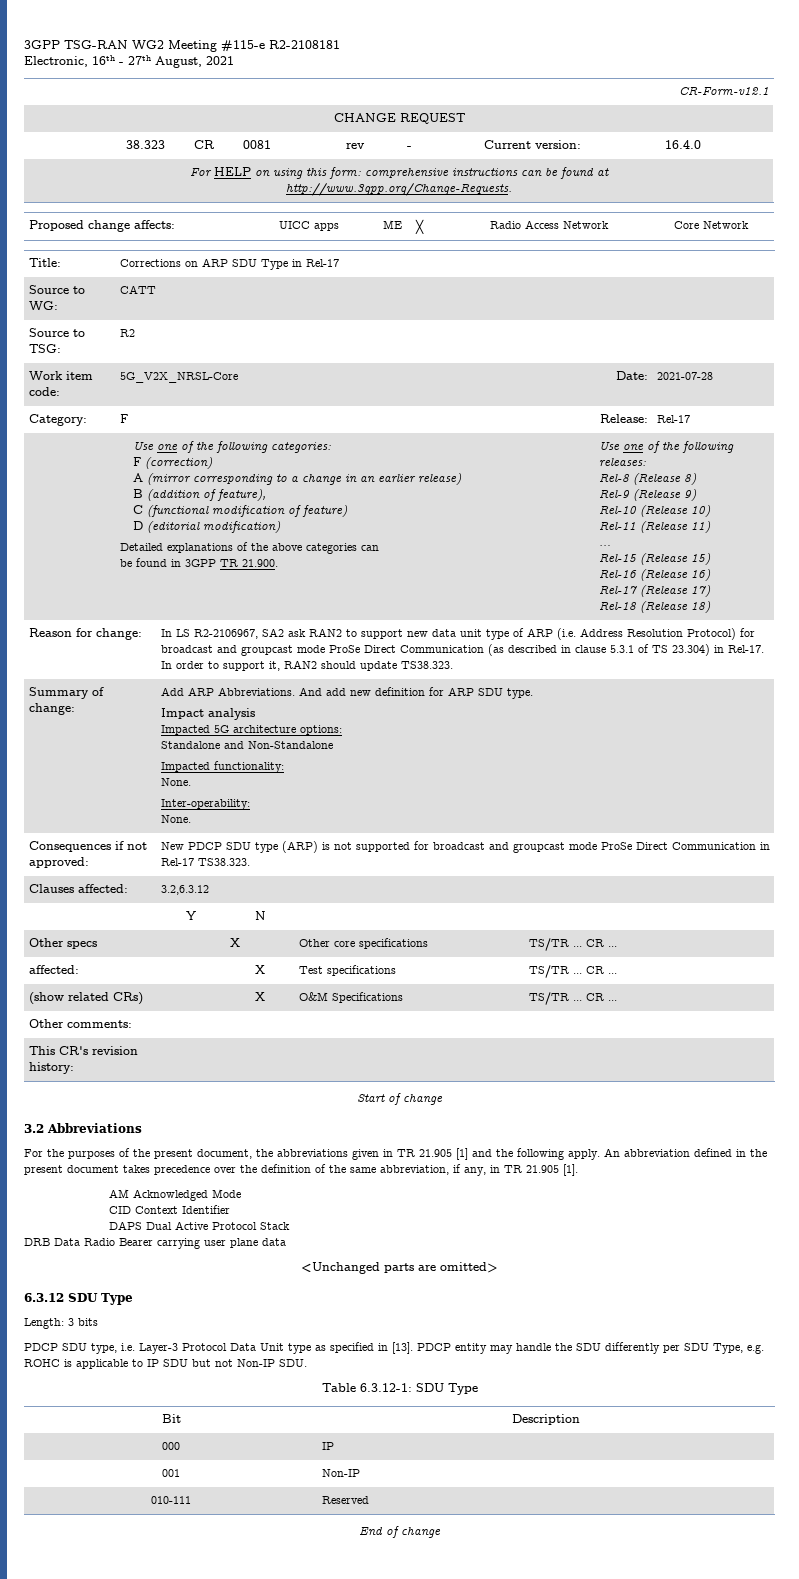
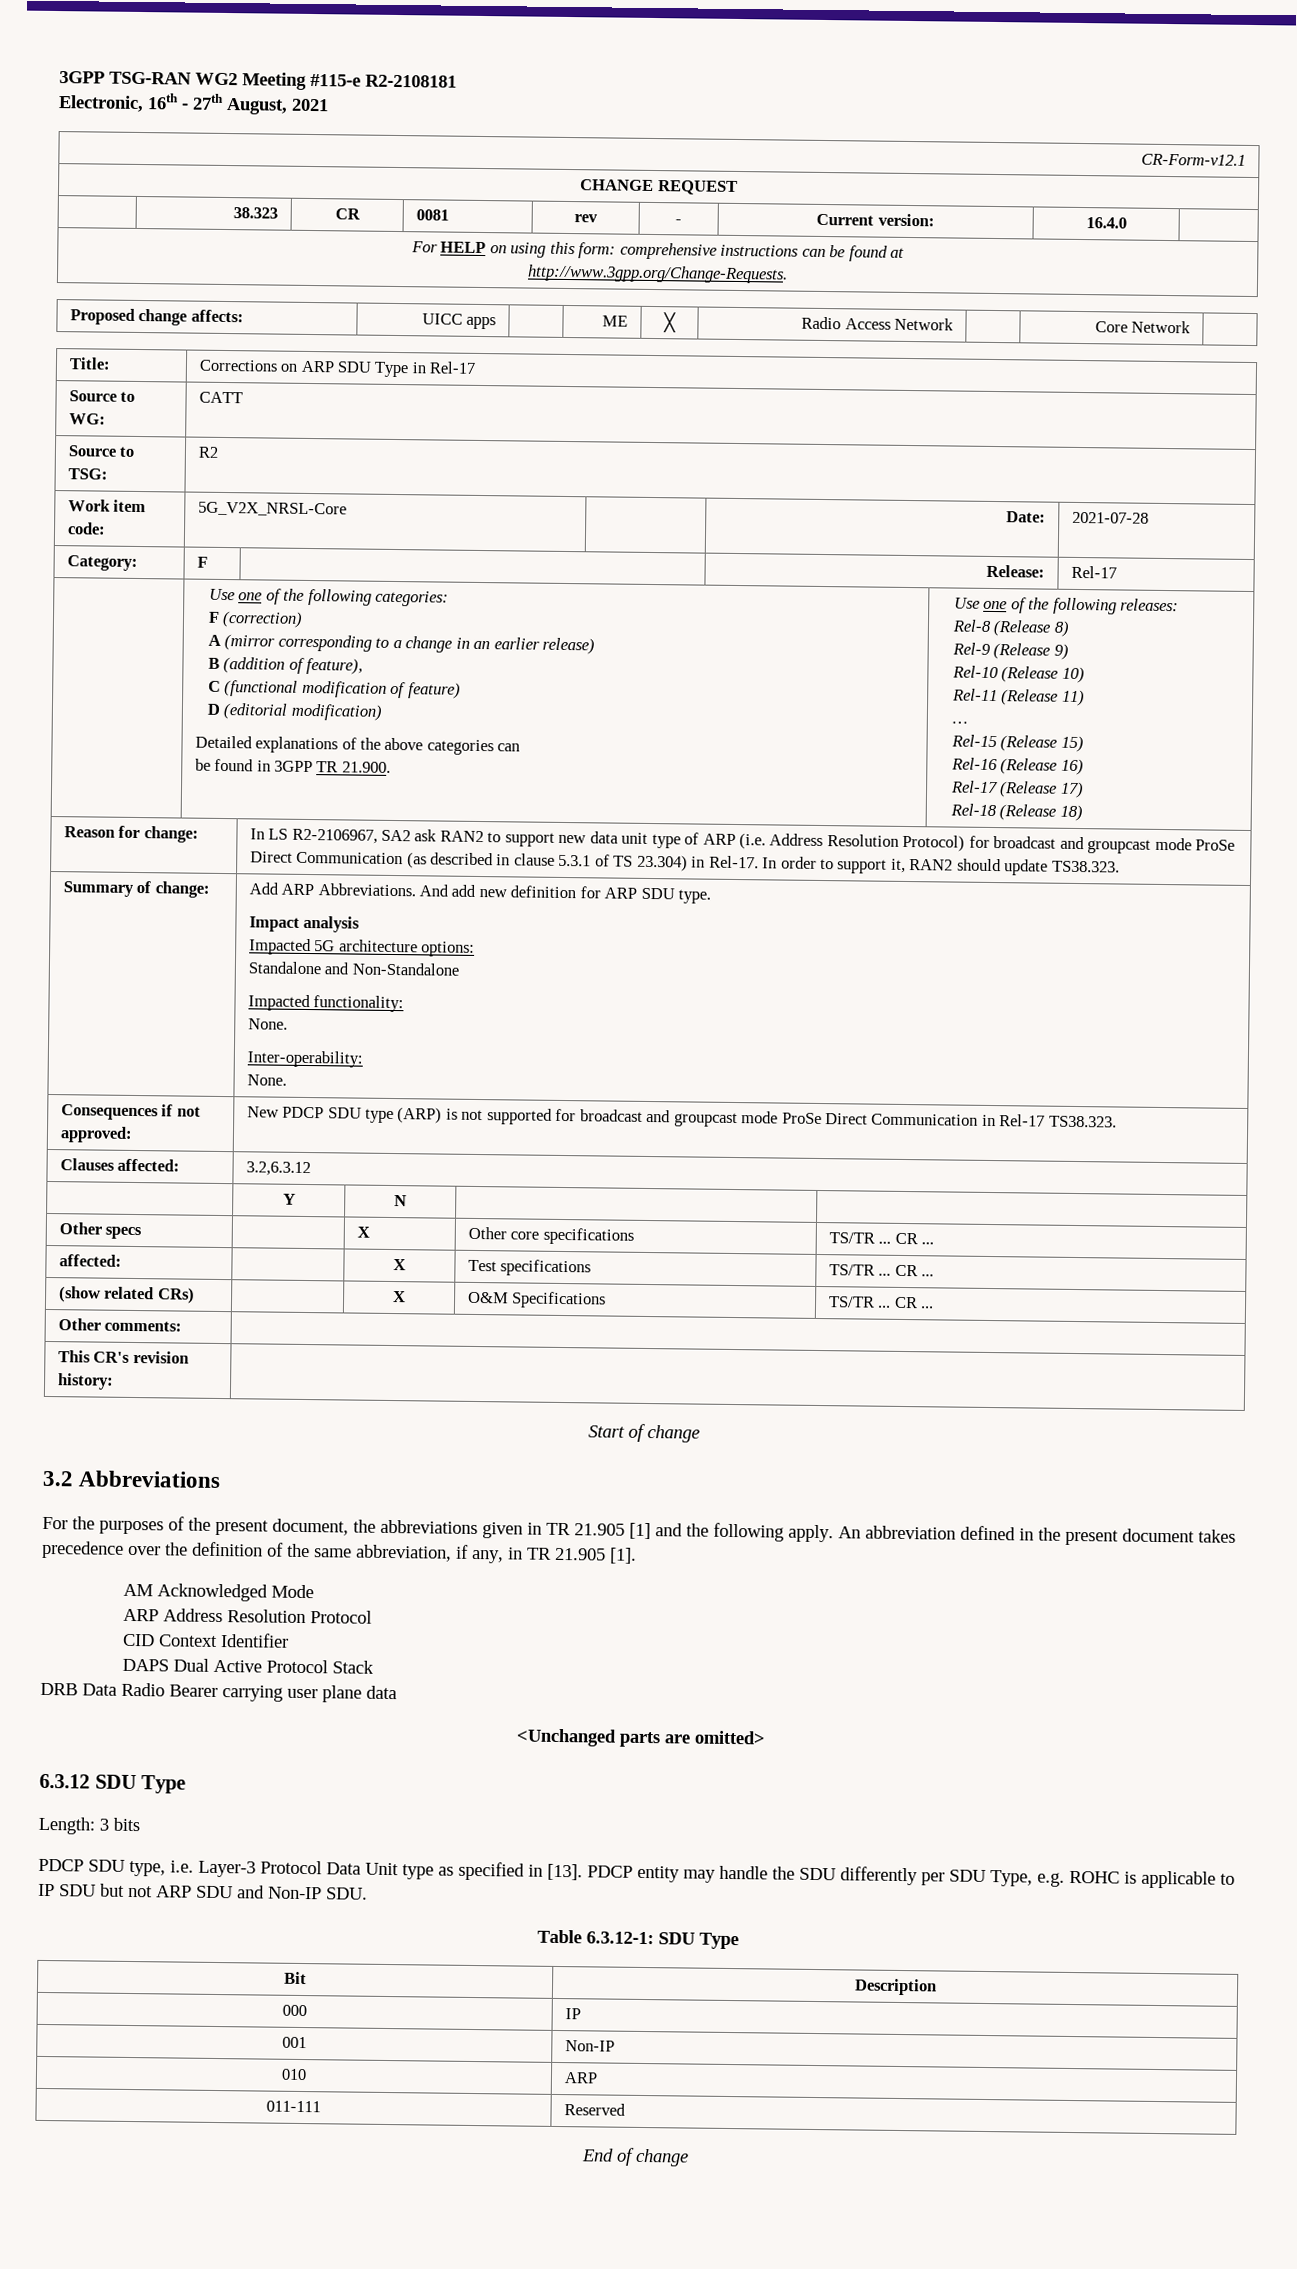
+ ARP Address Resolution Protocol
- PDCP entity may handle the SDU differently per SDU Type, e.g. ROHC is applicable to IP SDU but not Non-IP SDU.
+ PDCP entity may handle the SDU differently per SDU Type, e.g. ROHC is applicable to IP SDU but not ARP SDU and Non-IP SDU.
- 010-111 | Reserved
+ 010 | ARP
+ 011-111 | Reserved

